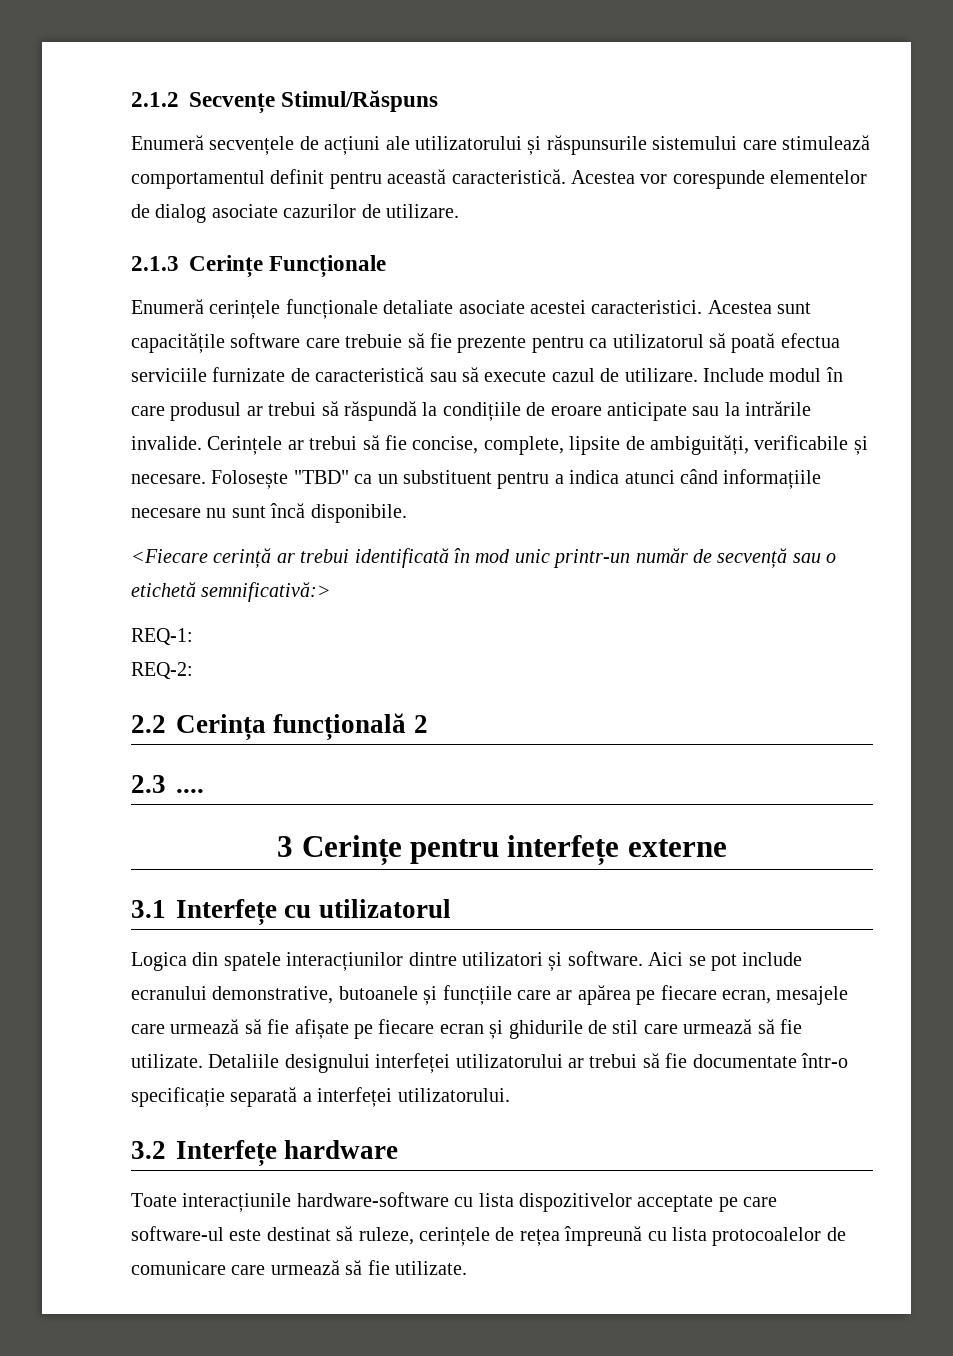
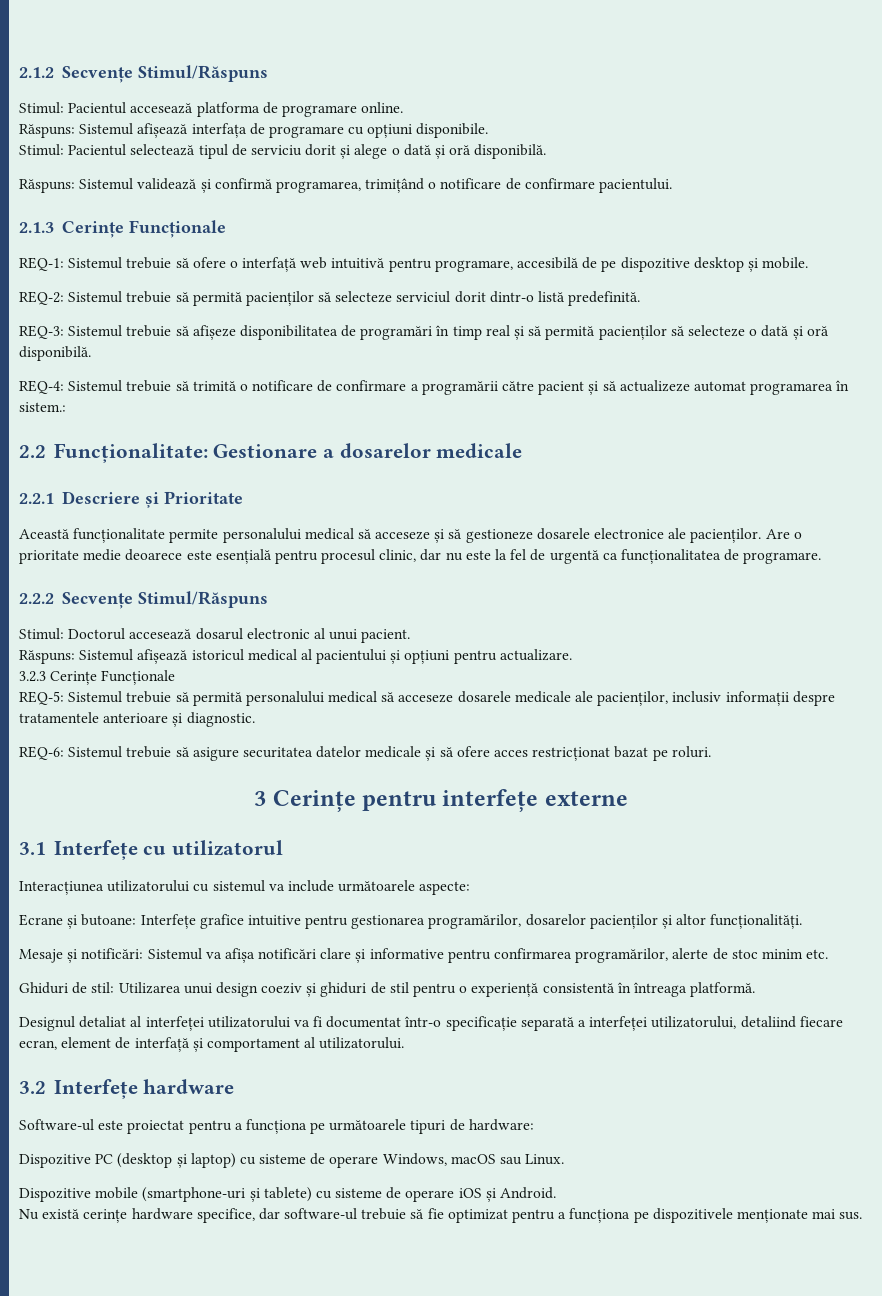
- Enumeră secvențele de acțiuni ale utilizatorului și răspunsurile sistemului care stimulează comportamentul definit pentru această caracteristică. Acestea vor corespunde elementelor de dialog asociate cazurilor de utilizare.
+ Stimul: Pacientul accesează platforma de programare online.
+ Răspuns: Sistemul afișează interfața de programare cu opțiuni disponibile.
+ Stimul: Pacientul selectează tipul de serviciu dorit și alege o dată și oră disponibilă.
+ Răspuns: Sistemul validează și confirmă programarea, trimițând o notificare de confirmare pacientului.
  2.1.3 Cerințe Funcționale
- Enumeră cerințele funcționale detaliate asociate acestei caracteristici. Acestea sunt capacitățile software care trebuie să fie prezente pentru ca utilizatorul să poată efectua serviciile furnizate de caracteristică sau să execute cazul de utilizare. Include modul în care produsul ar trebui să răspundă la condițiile de eroare anticipate sau la intrările invalide. Cerințele ar trebui să fie concise, complete, lipsite de ambiguități, verificabile și necesare. Folosește "TBD" ca un substituent pentru a indica atunci când informațiile necesare nu sunt încă disponibile.
- <Fiecare cerință ar trebui identificată în mod unic printr-un număr de secvență sau o etichetă semnificativă:>
- REQ-1:
- REQ-2:
- 2.2 Cerința funcțională 2
- 2.3 ....
+ REQ-1: Sistemul trebuie să ofere o interfață web intuitivă pentru programare, accesibilă de pe dispozitive desktop și mobile.
+ REQ-2: Sistemul trebuie să permită pacienților să selecteze serviciul dorit dintr-o listă predefinită.
+ REQ-3: Sistemul trebuie să afișeze disponibilitatea de programări în timp real și să permită pacienților să selecteze o dată și oră disponibilă.
+ REQ-4: Sistemul trebuie să trimită o notificare de confirmare a programării către pacient și să actualizeze automat programarea în sistem.:
+ 2.2 Funcționalitate: Gestionare a dosarelor medicale
+ 2.2.1 Descriere și Prioritate
+ Această funcționalitate permite personalului medical să acceseze și să gestioneze dosarele electronice ale pacienților. Are o prioritate medie deoarece este esențială pentru procesul clinic, dar nu este la fel de urgentă ca funcționalitatea de programare.
+ 2.2.2 Secvențe Stimul/Răspuns
+ Stimul: Doctorul accesează dosarul electronic al unui pacient.
+ Răspuns: Sistemul afișează istoricul medical al pacientului și opțiuni pentru actualizare.
+ 3.2.3 Cerințe Funcționale
+ REQ-5: Sistemul trebuie să permită personalului medical să acceseze dosarele medicale ale pacienților, inclusiv informații despre tratamentele anterioare și diagnostic.
+ REQ-6: Sistemul trebuie să asigure securitatea datelor medicale și să ofere acces restricționat bazat pe roluri.
- Logica din spatele interacțiunilor dintre utilizatori și software. Aici se pot include ecranului demonstrative, butoanele și funcțiile care ar apărea pe fiecare ecran, mesajele care urmează să fie afișate pe fiecare ecran și ghidurile de stil care urmează să fie utilizate. Detaliile designului interfeței utilizatorului ar trebui să fie documentate într-o specificație separată a interfeței utilizatorului.
+ Interacțiunea utilizatorului cu sistemul va include următoarele aspecte:
+ Ecrane și butoane: Interfețe grafice intuitive pentru gestionarea programărilor, dosarelor pacienților și altor funcționalități.
+ Mesaje și notificări: Sistemul va afișa notificări clare și informative pentru confirmarea programărilor, alerte de stoc minim etc.
+ Ghiduri de stil: Utilizarea unui design coeziv și ghiduri de stil pentru o experiență consistentă în întreaga platformă.
+ Designul detaliat al interfeței utilizatorului va fi documentat într-o specificație separată a interfeței utilizatorului, detaliind fiecare ecran, element de interfață și comportament al utilizatorului.
  3.2 Interfețe hardware
- Toate interacțiunile hardware-software cu lista dispozitivelor acceptate pe care software-ul este destinat să ruleze, cerințele de rețea împreună cu lista protocoalelor de comunicare care urmează să fie utilizate.
+ Software-ul este proiectat pentru a funcționa pe următoarele tipuri de hardware:
+ Dispozitive PC (desktop și laptop) cu sisteme de operare Windows, macOS sau Linux.
+ Dispozitive mobile (smartphone-uri și tablete) cu sisteme de operare iOS și Android.
+ Nu există cerințe hardware specifice, dar software-ul trebuie să fie optimizat pentru a funcționa pe dispozitivele menționate mai sus.

